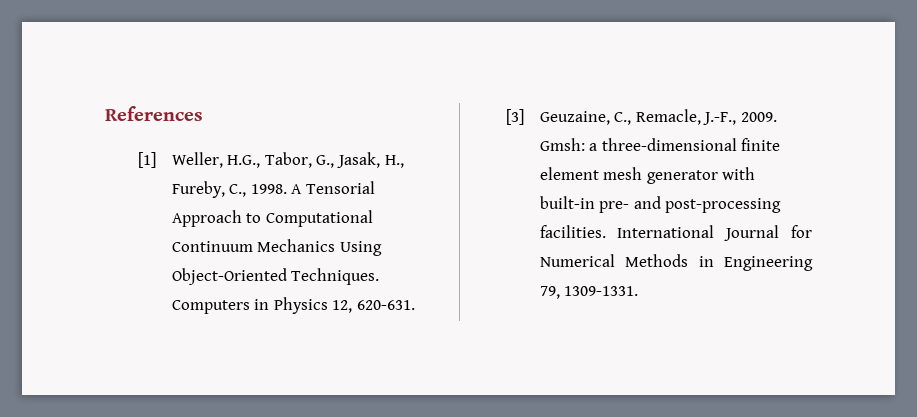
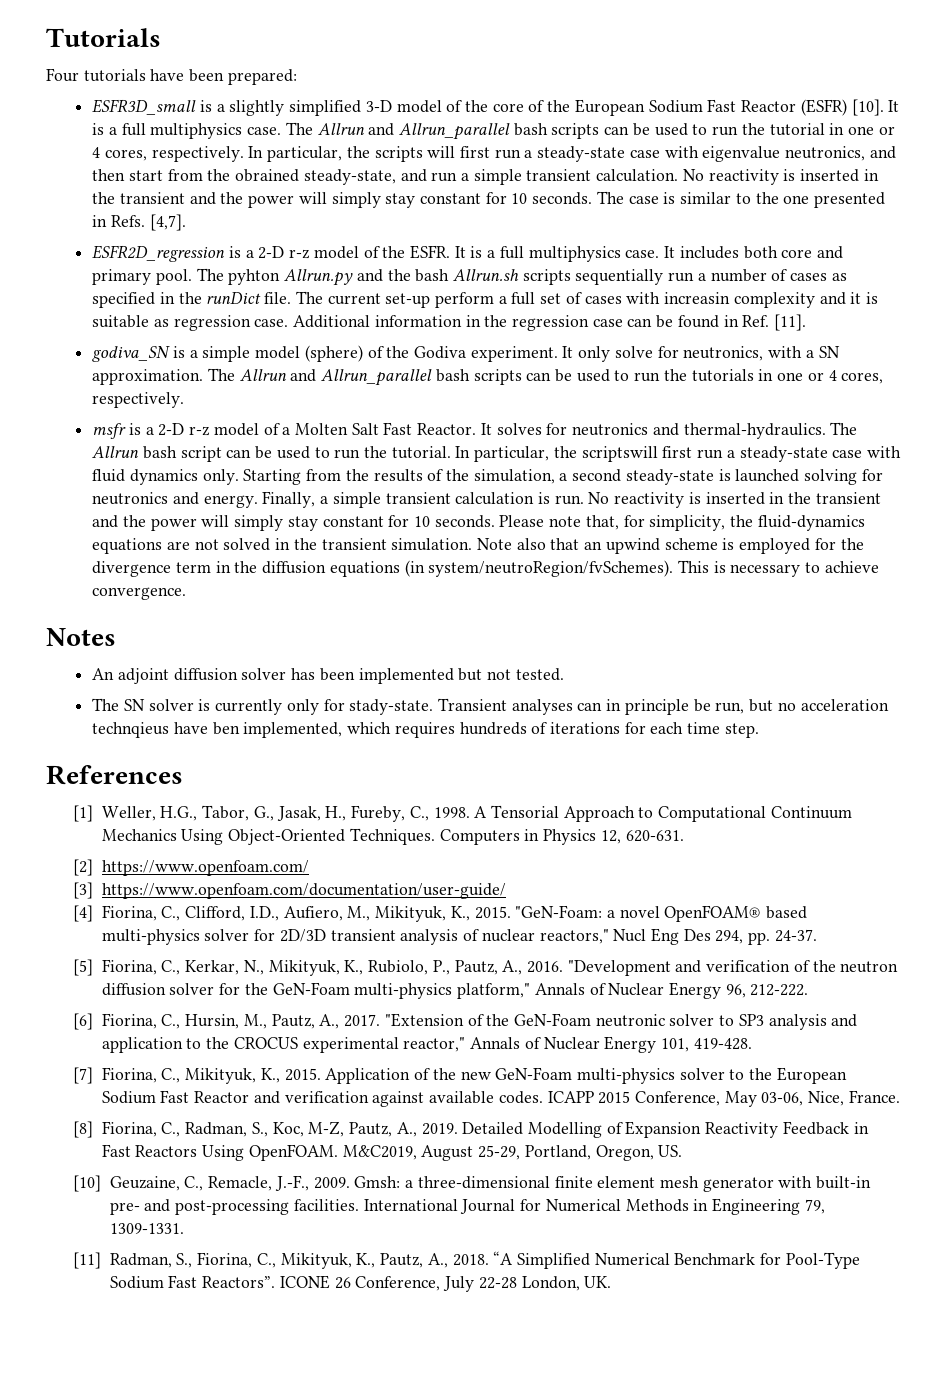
+ Tutorials
+ Four tutorials have been prepared:
+ ESFR3D_small is a slightly simplified 3-D model of the core of the European Sodium Fast Reactor (ESFR) [10]. It is a full multiphysics case. The Allrun and Allrun_parallel bash scripts can be used to run the tutorial in one or 4 cores, respectively. In particular, the scripts will first run a steady-state case with eigenvalue neutronics, and then start from the obrained steady-state, and run a simple transient calculation. No reactivity is inserted in the transient and the power will simply stay constant for 10 seconds. The case is similar to the one presented in Refs. [4,7].
+ ESFR2D_regression is a 2-D r-z model of the ESFR. It is a full multiphysics case. It includes both core and primary pool. The pyhton Allrun.py and the bash Allrun.sh scripts sequentially run a number of cases as specified in the runDict file. The current set-up perform a full set of cases with increasin complexity and it is suitable as regression case. Additional information in the regression case can be found in Ref. [11].
+ godiva_SN is a simple model (sphere) of the Godiva experiment. It only solve for neutronics, with a SN approximation. The Allrun and Allrun_parallel bash scripts can be used to run the tutorials in one or 4 cores, respectively.
+ msfr is a 2-D r-z model of a Molten Salt Fast Reactor. It solves for neutronics and thermal-hydraulics. The Allrun bash script can be used to run the tutorial. In particular, the scriptswill first run a steady-state case with fluid dynamics only. Starting from the results of the simulation, a second steady-state is launched solving for neutronics and energy. Finally, a simple transient calculation is run. No reactivity is inserted in the transient and the power will simply stay constant for 10 seconds. Please note that, for simplicity, the fluid-dynamics equations are not solved in the transient simulation. Note also that an upwind scheme is employed for the divergence term in the diffusion equations (in system/neutroRegion/fvSchemes). This is necessary to achieve convergence.
+ Notes
+ An adjoint diffusion solver has been implemented but not tested.
+ The SN solver is currently only for stady-state. Transient analyses can in principle be run, but no acceleration technqieus have ben implemented, which requires hundreds of iterations for each time step.
- [3] Geuzaine, C., Remacle, J.-F., 2009.
+ [2] https://www.openfoam.com/
+ [3] https://www.openfoam.com/documentation/user-guide/
+ [4] Fiorina, C., Clifford, I.D., Aufiero, M., Mikityuk, K., 2015. "GeN-Foam: a novel OpenFOAM® based multi-physics solver for 2D/3D transient analysis of nuclear reactors," Nucl Eng Des 294, pp. 24-37.
+ [5] Fiorina, C., Kerkar, N., Mikityuk, K., Rubiolo, P., Pautz, A., 2016. "Development and verification of the neutron diffusion solver for the GeN-Foam multi-physics platform," Annals of Nuclear Energy 96, 212-222.
+ [6] Fiorina, C., Hursin, M., Pautz, A., 2017. "Extension of the GeN-Foam neutronic solver to SP3 analysis and application to the CROCUS experimental reactor," Annals of Nuclear Energy 101, 419-428.
+ [7] Fiorina, C., Mikityuk, K., 2015. Application of the new GeN-Foam multi-physics solver to the European Sodium Fast Reactor and verification against available codes. ICAPP 2015 Conference, May 03-06, Nice, France.
+ [8] Fiorina, C., Radman, S., Koc, M-Z, Pautz, A., 2019. Detailed Modelling of Expansion Reactivity Feedback in Fast Reactors Using OpenFOAM. M&C2019, August 25-29, Portland, Oregon, US.
+ [10] Geuzaine, C., Remacle, J.-F., 2009.
+ [11] Radman, S., Fiorina, C., Mikityuk, K., Pautz, A., 2018. “A Simplified Numerical Benchmark for Pool-Type Sodium Fast Reactors”. ICONE 26 Conference, July 22-28 London, UK.

